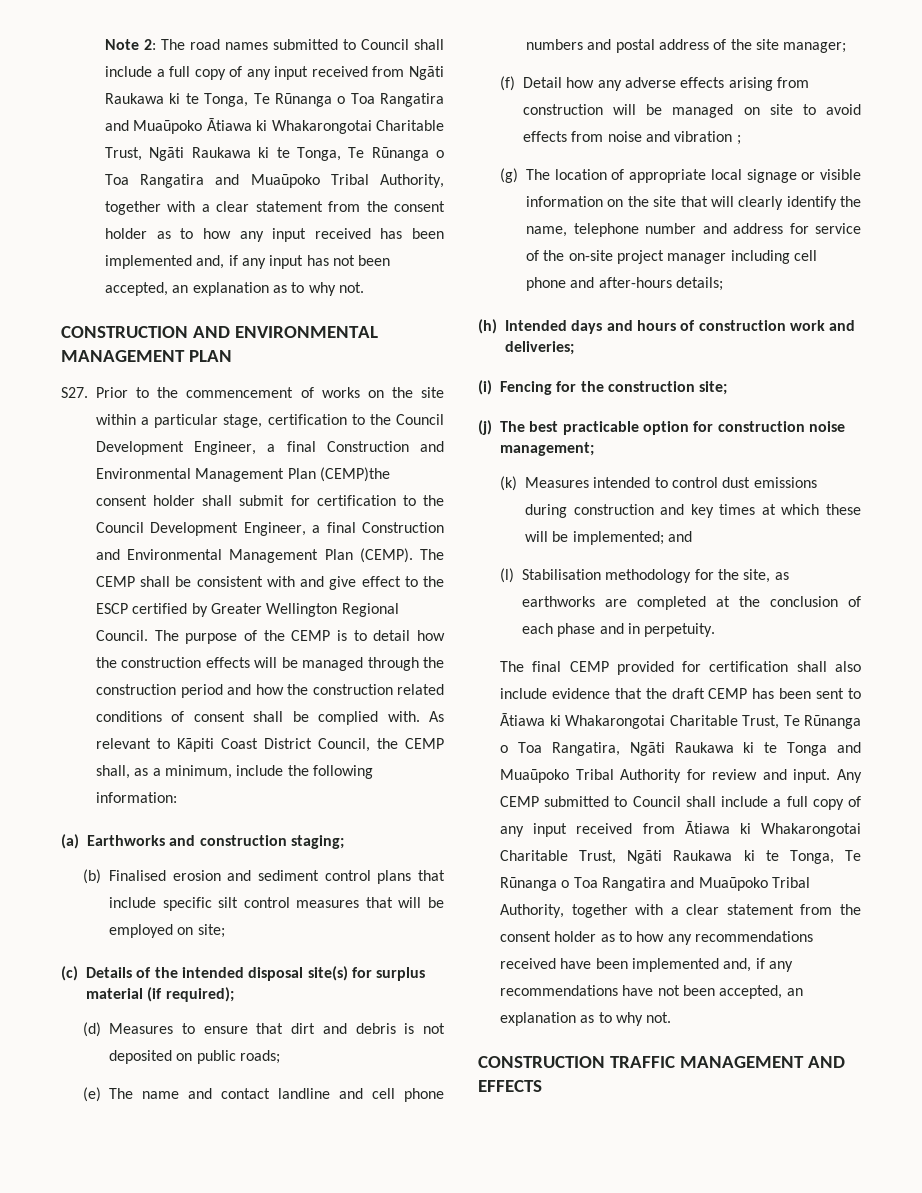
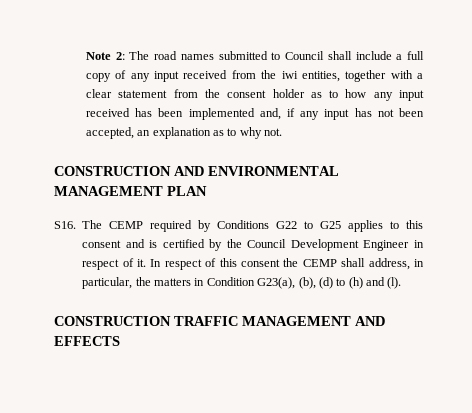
- Note 2: The road names submitted to Council shall include a full copy of any input received from Ngāti Raukawa ki te Tonga, Te Rūnanga o Toa Rangatira and Muaūpoko Ātiawa ki Whakarongotai Charitable Trust, Ngāti Raukawa ki te Tonga, Te Rūnanga o Toa Rangatira and Muaūpoko Tribal Authority, together with a clear statement from the consent holder as to how any input received has been implemented and, if any input has not been accepted, an explanation as to why not.
+ Note 2: The road names submitted to Council shall include a full copy of any input received from the iwi entities, together with a clear statement from the consent holder as to how any input received has been implemented and, if any input has not been accepted, an explanation as to why not.
- S27. Prior to the commencement of works on the site within a particular stage, certification to the Council Development Engineer, a final Construction and Environmental Management Plan (CEMP)the consent holder shall submit for certification to the Council Development Engineer, a final Construction and Environmental Management Plan (CEMP). The CEMP shall be consistent with and give effect to the ESCP certified by Greater Wellington Regional Council. The purpose of the CEMP is to detail how the construction effects will be managed through the construction period and how the construction related conditions of consent shall be complied with. As relevant to Kāpiti Coast District Council, the CEMP shall, as a minimum, include the following information:
- (a) Earthworks and construction staging;
- (b) Finalised erosion and sediment control plans that include specific silt control measures that will be employed on site;
- (c) Details of the intended disposal site(s) for surplus material (if required);
- (d) Measures to ensure that dirt and debris is not deposited on public roads;
- (e) The name and contact landline and cell phone numbers and postal address of the site manager;
- (f) Detail how any adverse effects arising from construction will be managed on site to avoid effects from noise and vibration ;
- (g) The location of appropriate local signage or visible information on the site that will clearly identify the name, telephone number and address for service of the on-site project manager including cell phone and after-hours details;
- (h) Intended days and hours of construction work and deliveries;
- (i) Fencing for the construction site;
- (j) The best practicable option for construction noise management;
- (k) Measures intended to control dust emissions during construction and key times at which these will be implemented; and
- (l) Stabilisation methodology for the site, as earthworks are completed at the conclusion of each phase and in perpetuity.
- The final CEMP provided for certification shall also include evidence that the draft CEMP has been sent to Ātiawa ki Whakarongotai Charitable Trust, Te Rūnanga o Toa Rangatira, Ngāti Raukawa ki te Tonga and Muaūpoko Tribal Authority for review and input. Any CEMP submitted to Council shall include a full copy of any input received from Ātiawa ki Whakarongotai Charitable Trust, Ngāti Raukawa ki te Tonga, Te Rūnanga o Toa Rangatira and Muaūpoko Tribal Authority, together with a clear statement from the consent holder as to how any recommendations received have been implemented and, if any recommendations have not been accepted, an explanation as to why not.
+ S16. The CEMP required by Conditions G22 to G25 applies to this consent and is certified by the Council Development Engineer in respect of it. In respect of this consent the CEMP shall address, in particular, the matters in Condition G23(a), (b), (d) to (h) and (l).

